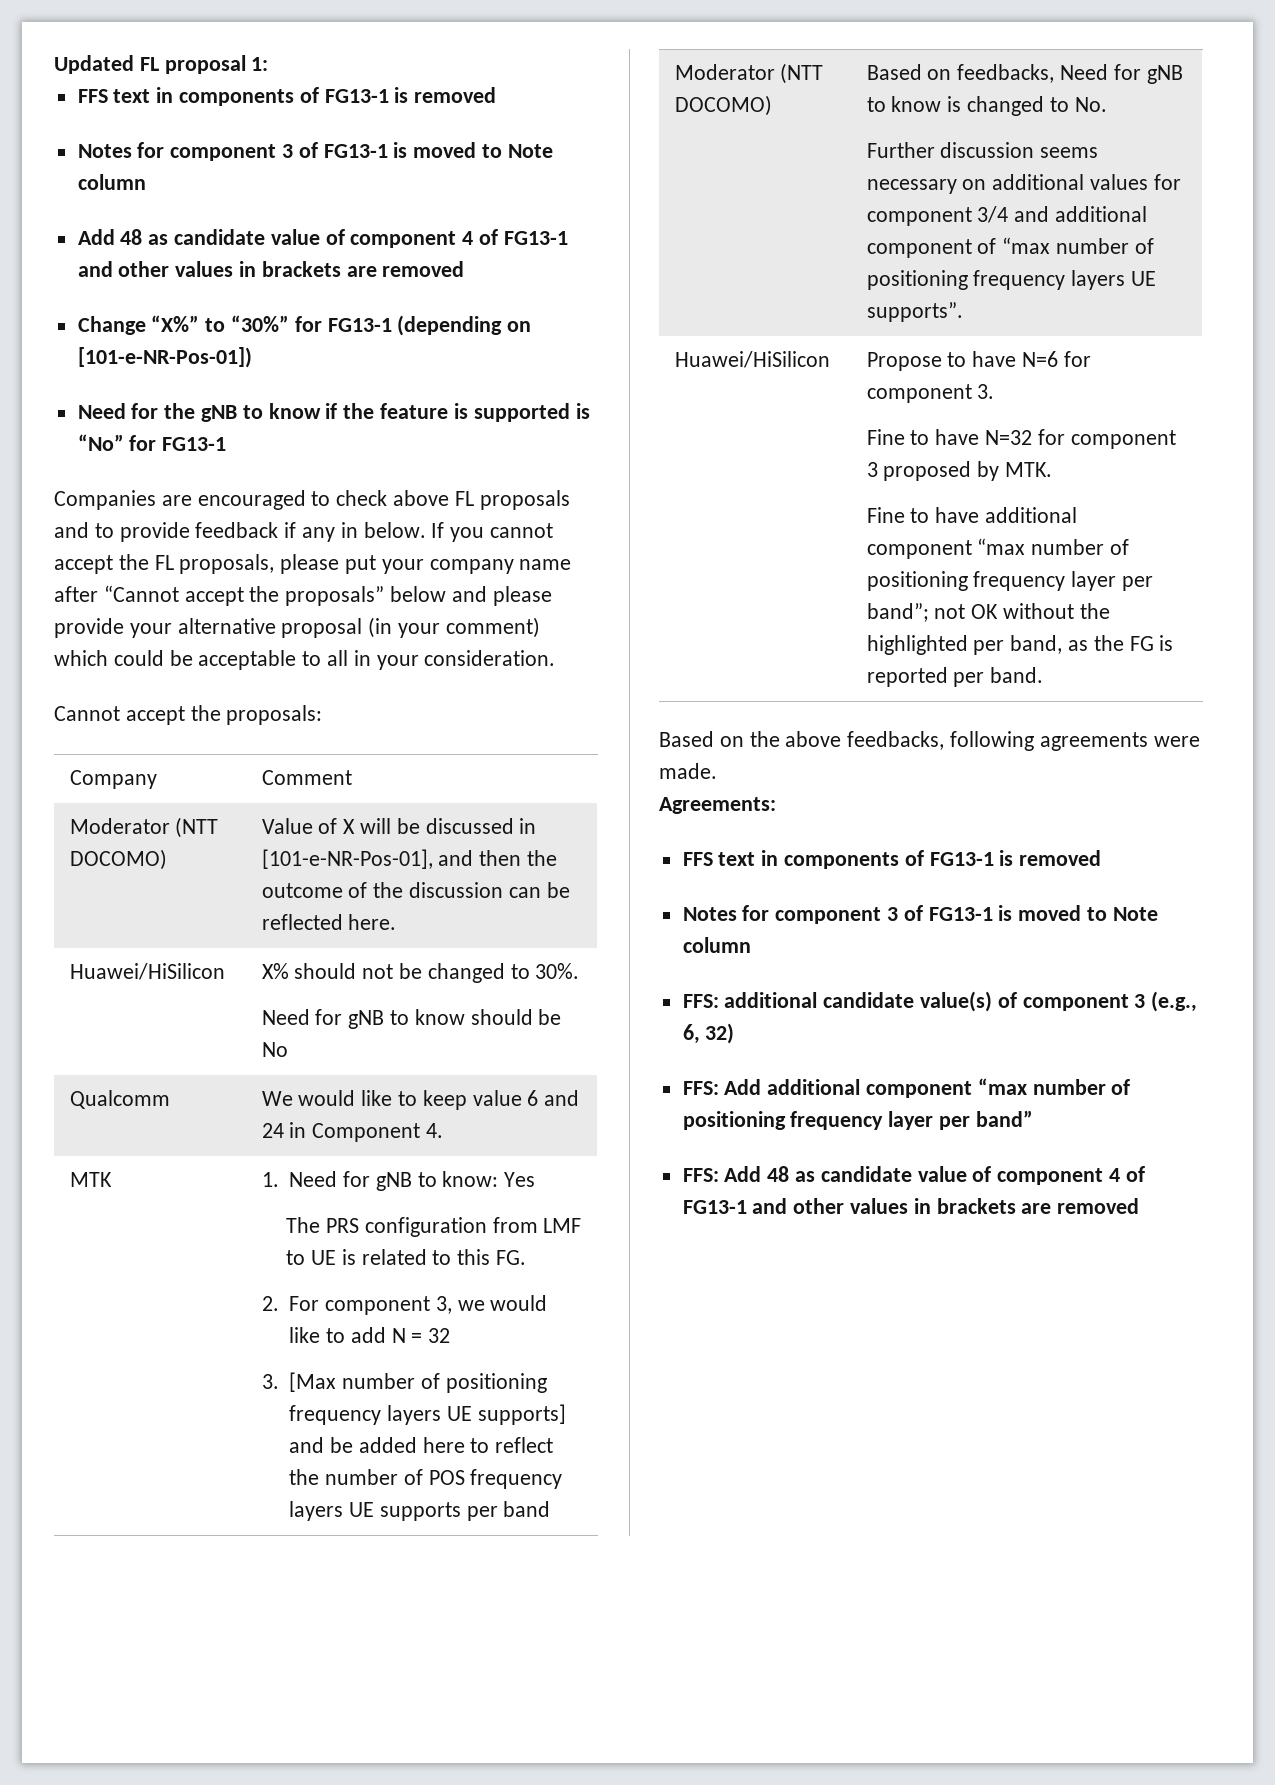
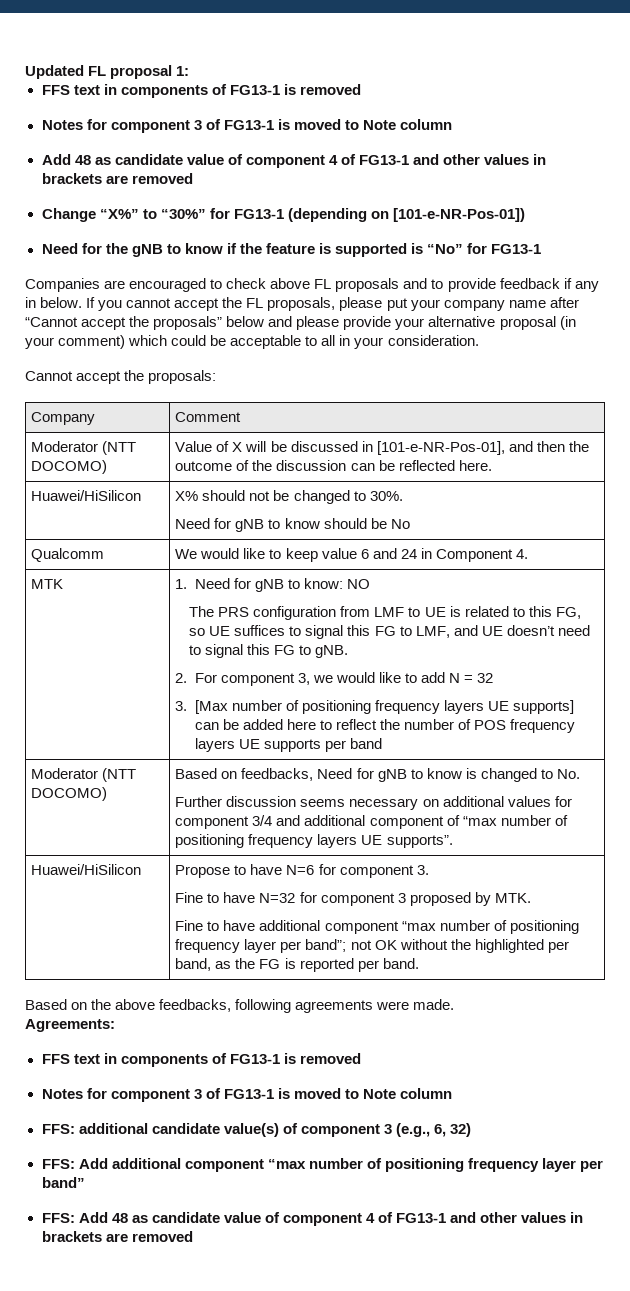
- 1. Need for gNB to know: Yes
+ 1. Need for gNB to know: NO
- The PRS configuration from LMF to UE is related to this FG.
+ The PRS configuration from LMF to UE is related to this FG, so UE suffices to signal this FG to LMF, and UE doesn’t need to signal this FG to gNB.
- 3. [Max number of positioning frequency layers UE supports] and be added here to reflect the number of POS frequency layers UE supports per band
+ 3. [Max number of positioning frequency layers UE supports] can be added here to reflect the number of POS frequency layers UE supports per band

